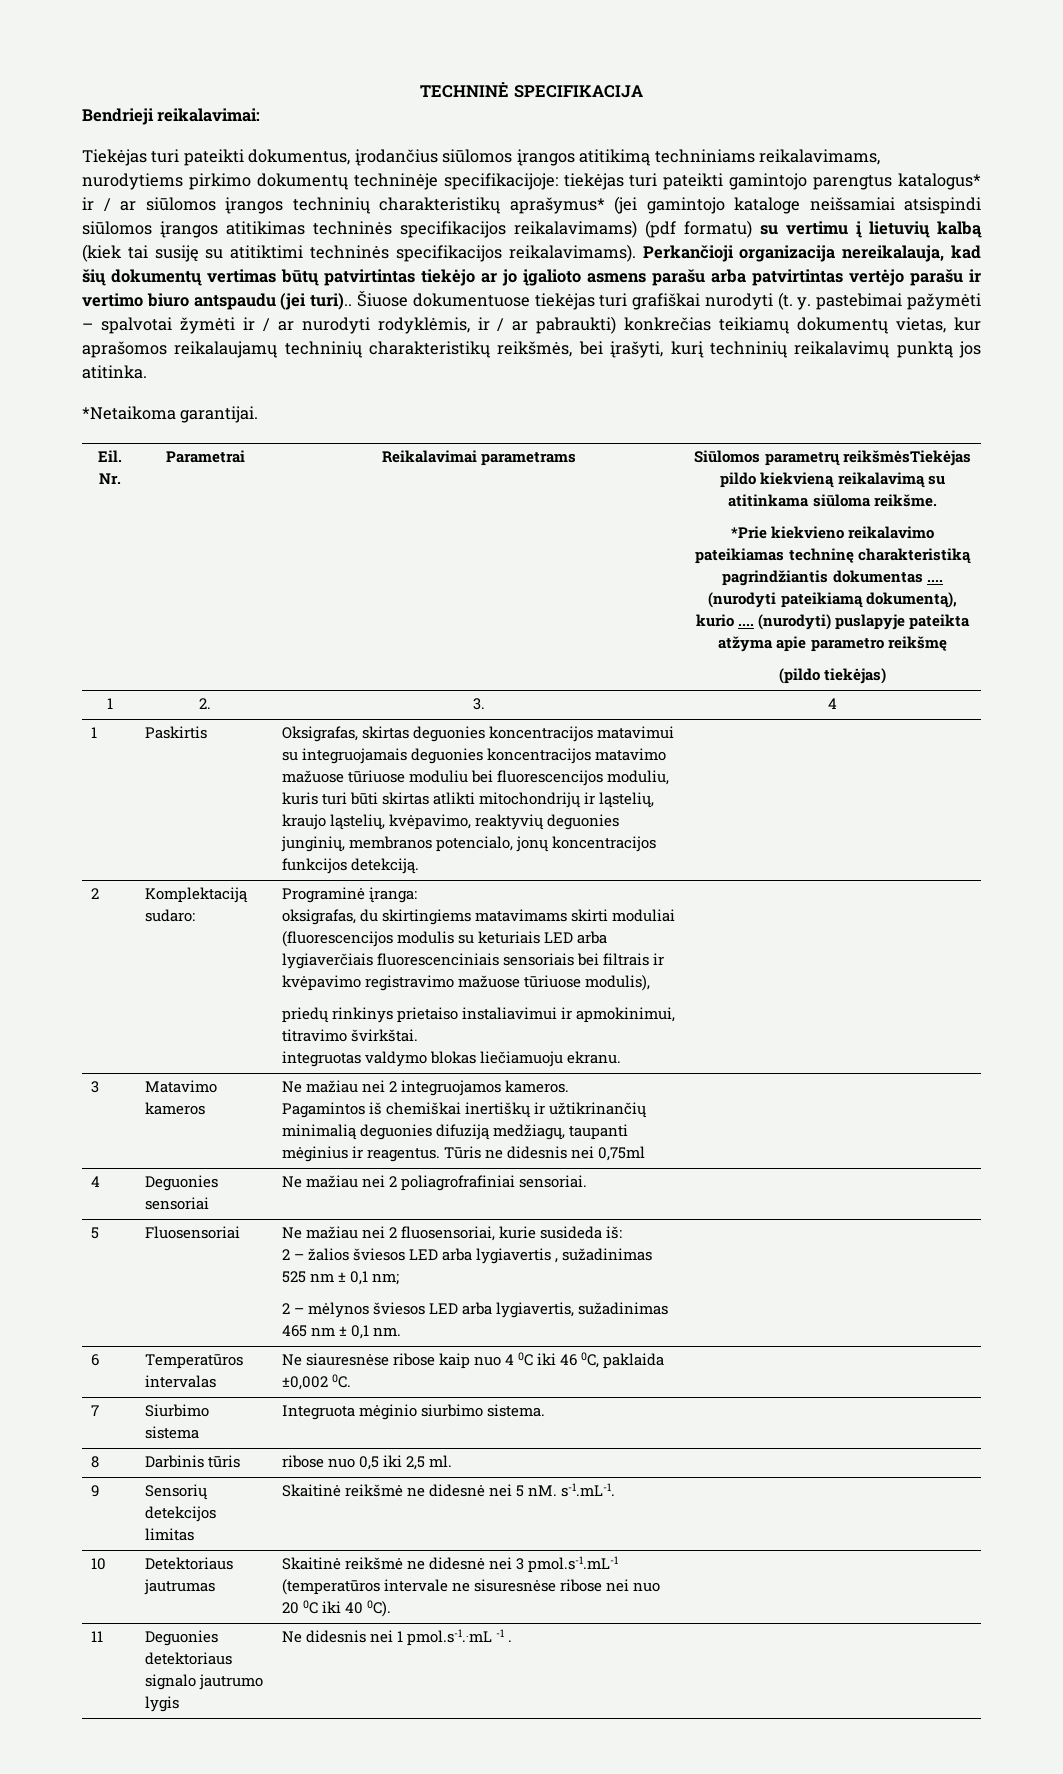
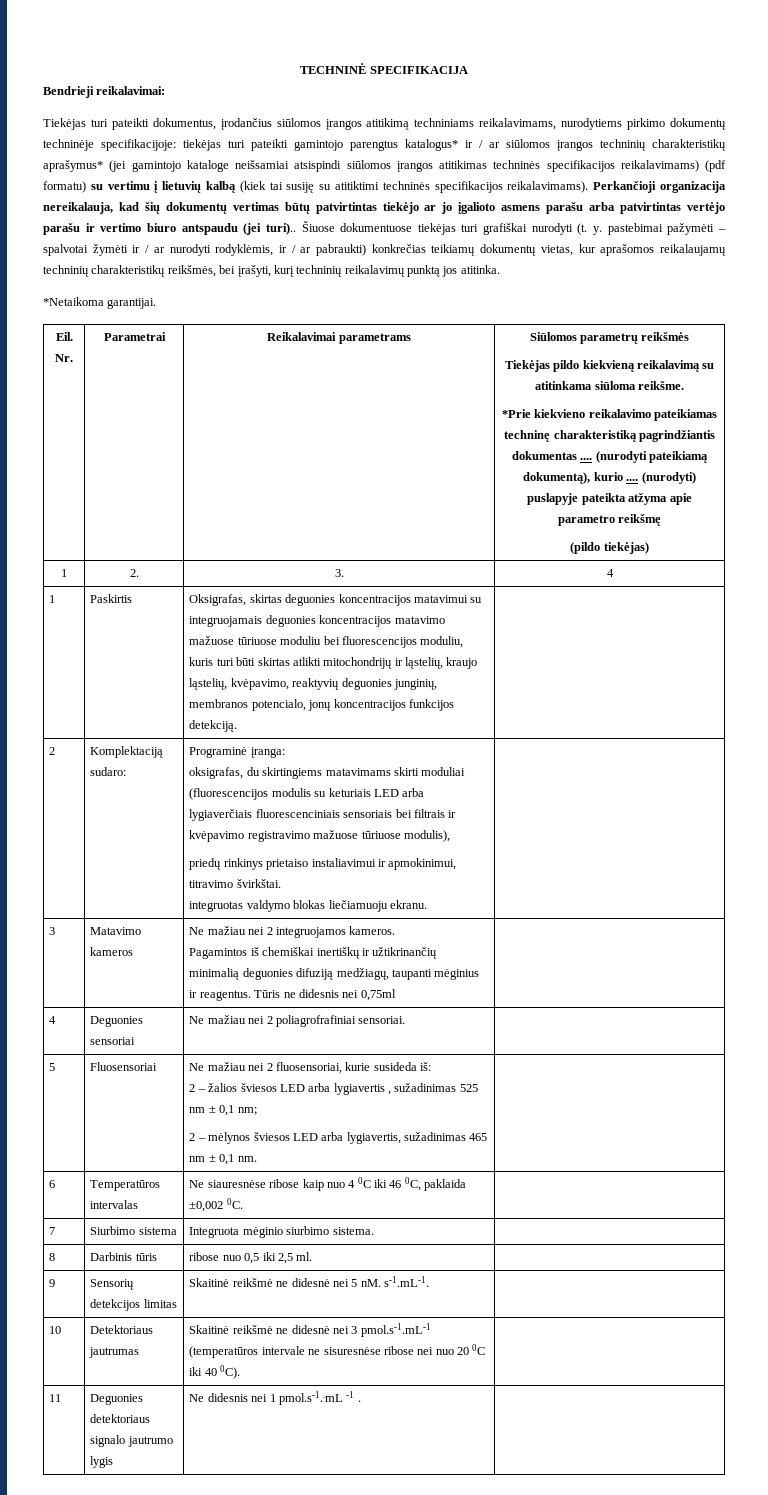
- Eil. Nr. | Parametrai | Reikalavimai parametrams | Siūlomos parametrų reikšmėsTiekėjas pildo kiekvieną reikalavimą su atitinkama siūloma reikšme.
+ Eil. Nr. | Parametrai | Reikalavimai parametrams | Siūlomos parametrų reikšmės
+ Tiekėjas pildo kiekvieną reikalavimą su atitinkama siūloma reikšme.

